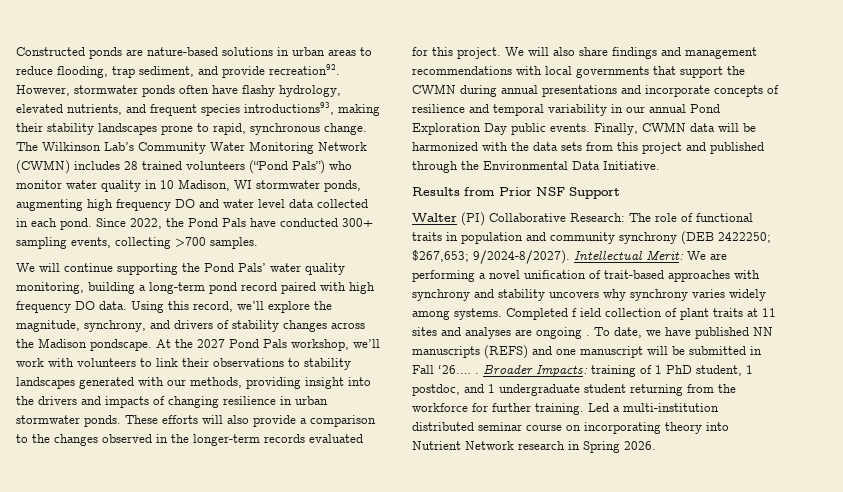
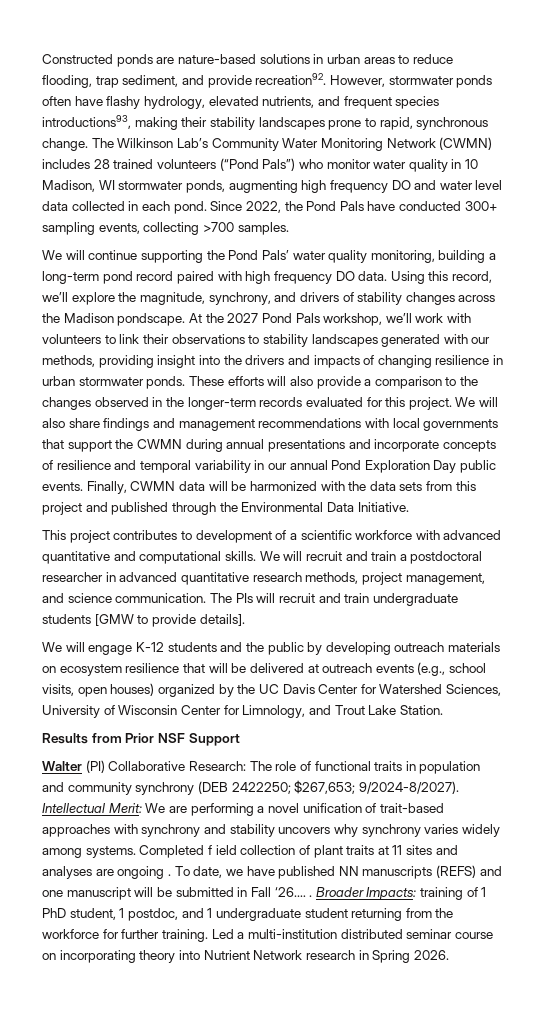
+ This project contributes to development of a scientific workforce with advanced quantitative and computational skills. We will recruit and train a postdoctoral researcher in advanced quantitative research methods, project management, and science communication. The PIs will recruit and train undergraduate students [GMW to provide details].
+ We will engage K-12 students and the public by developing outreach materials on ecosystem resilience that will be delivered at outreach events (e.g., school visits, open houses) organized by the UC Davis Center for Watershed Sciences, University of Wisconsin Center for Limnology, and Trout Lake Station.

